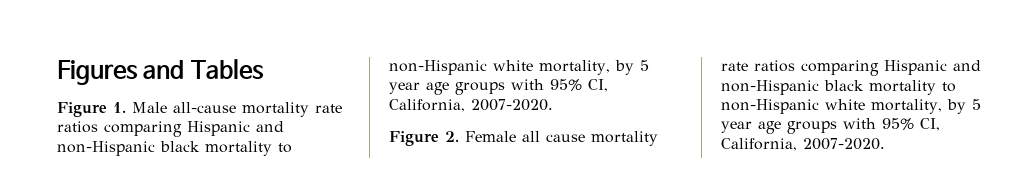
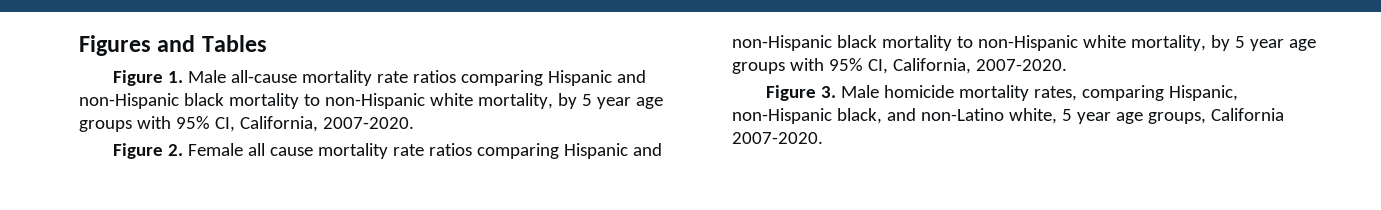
+ Figure 3. Male homicide mortality rates, comparing Hispanic, non-Hispanic black, and non-Latino white, 5 year age groups, California 2007-2020.

